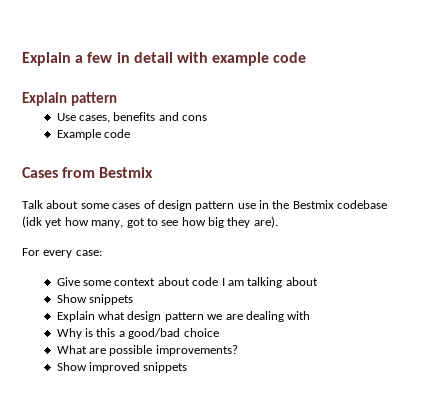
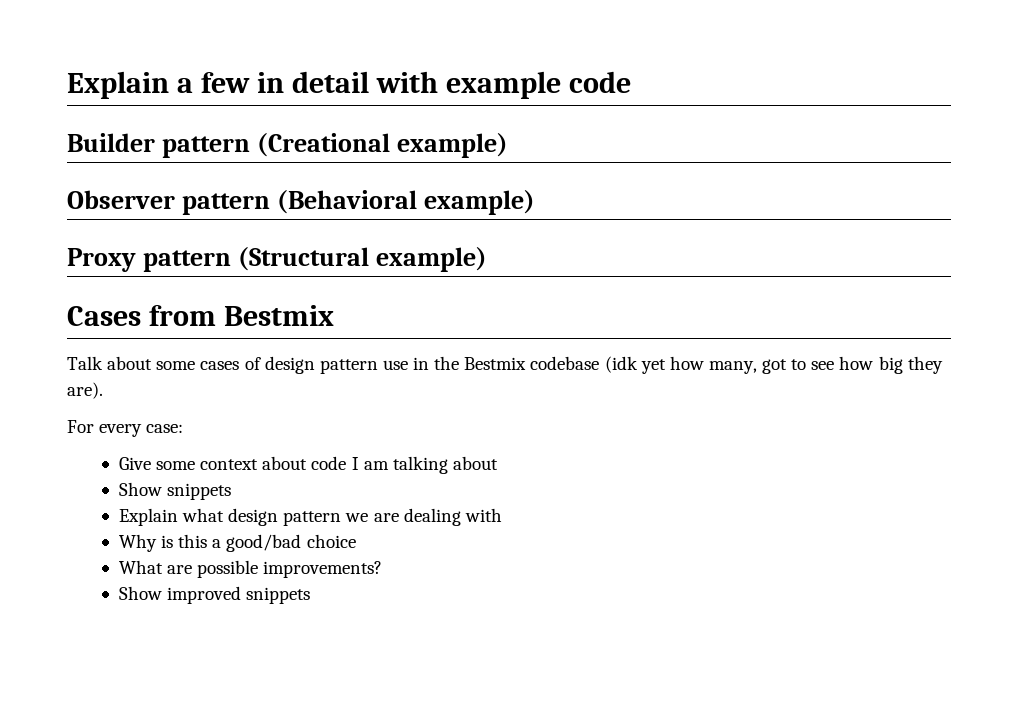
- Explain pattern
- Use cases, benefits and cons
- Example code
+ Builder pattern (Creational example)
+ Observer pattern (Behavioral example)
+ Proxy pattern (Structural example)

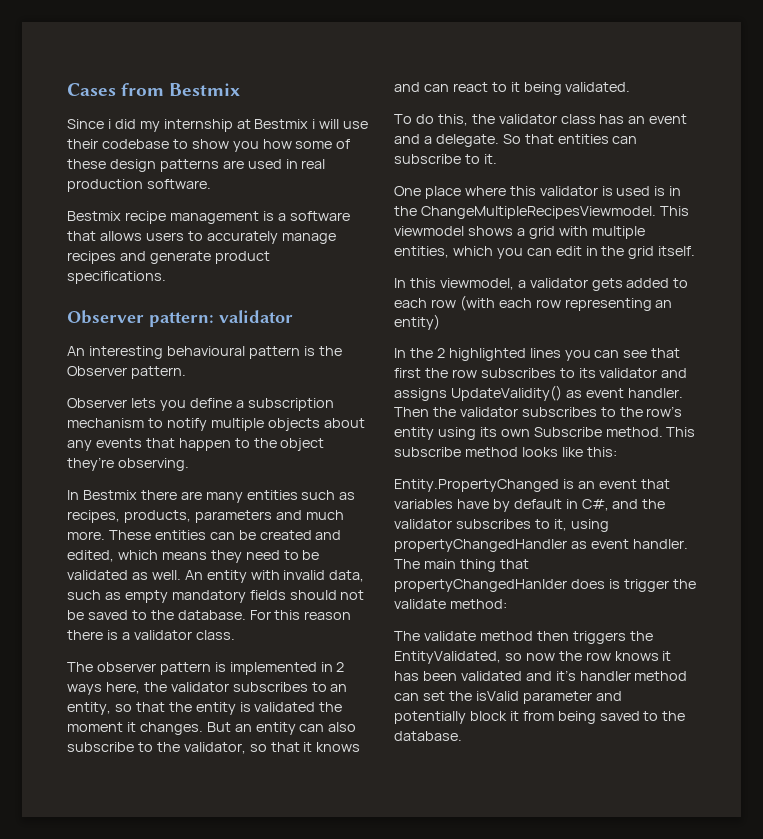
- Explain a few in detail with example code
- Builder pattern (Creational example)
- Observer pattern (Behavioral example)
- Proxy pattern (Structural example)
  Cases from Bestmix
- Talk about some cases of design pattern use in the Bestmix codebase (idk yet how many, got to see how big they are).
- For every case:
- Give some context about code I am talking about
- Show snippets
- Explain what design pattern we are dealing with
- Why is this a good/bad choice
- What are possible improvements?
- Show improved snippets
+ Since i did my internship at Bestmix i will use their codebase to show you how some of these design patterns are used in real production software.
+ Bestmix recipe management is a software that allows users to accurately manage recipes and generate product specifications.
+ Observer pattern: validator
+ An interesting behavioural pattern is the Observer pattern.
+ Observer lets you define a subscription mechanism to notify multiple objects about any events that happen to the object they’re observing.
+ In Bestmix there are many entities such as recipes, products, parameters and much more. These entities can be created and edited, which means they need to be validated as well. An entity with invalid data, such as empty mandatory fields should not be saved to the database. For this reason there is a validator class.
+ The observer pattern is implemented in 2 ways here, the validator subscribes to an entity, so that the entity is validated the moment it changes. But an entity can also subscribe to the validator, so that it knows and can react to it being validated.
+ To do this, the validator class has an event and a delegate. So that entities can subscribe to it.
+ One place where this validator is used is in the ChangeMultipleRecipesViewmodel. This viewmodel shows a grid with multiple entities, which you can edit in the grid itself.
+ In this viewmodel, a validator gets added to each row (with each row representing an entity)
+ In the 2 highlighted lines you can see that first the row subscribes to its validator and assigns UpdateValidity() as event handler. Then the validator subscribes to the row’s entity using its own Subscribe method. This subscribe method looks like this:
+ Entity.PropertyChanged is an event that variables have by default in C#, and the validator subscribes to it, using propertyChangedHandler as event handler. The main thing that propertyChangedHanlder does is trigger the validate method:
+ The validate method then triggers the EntityValidated, so now the row knows it has been validated and it’s handler method can set the isValid parameter and potentially block it from being saved to the database.

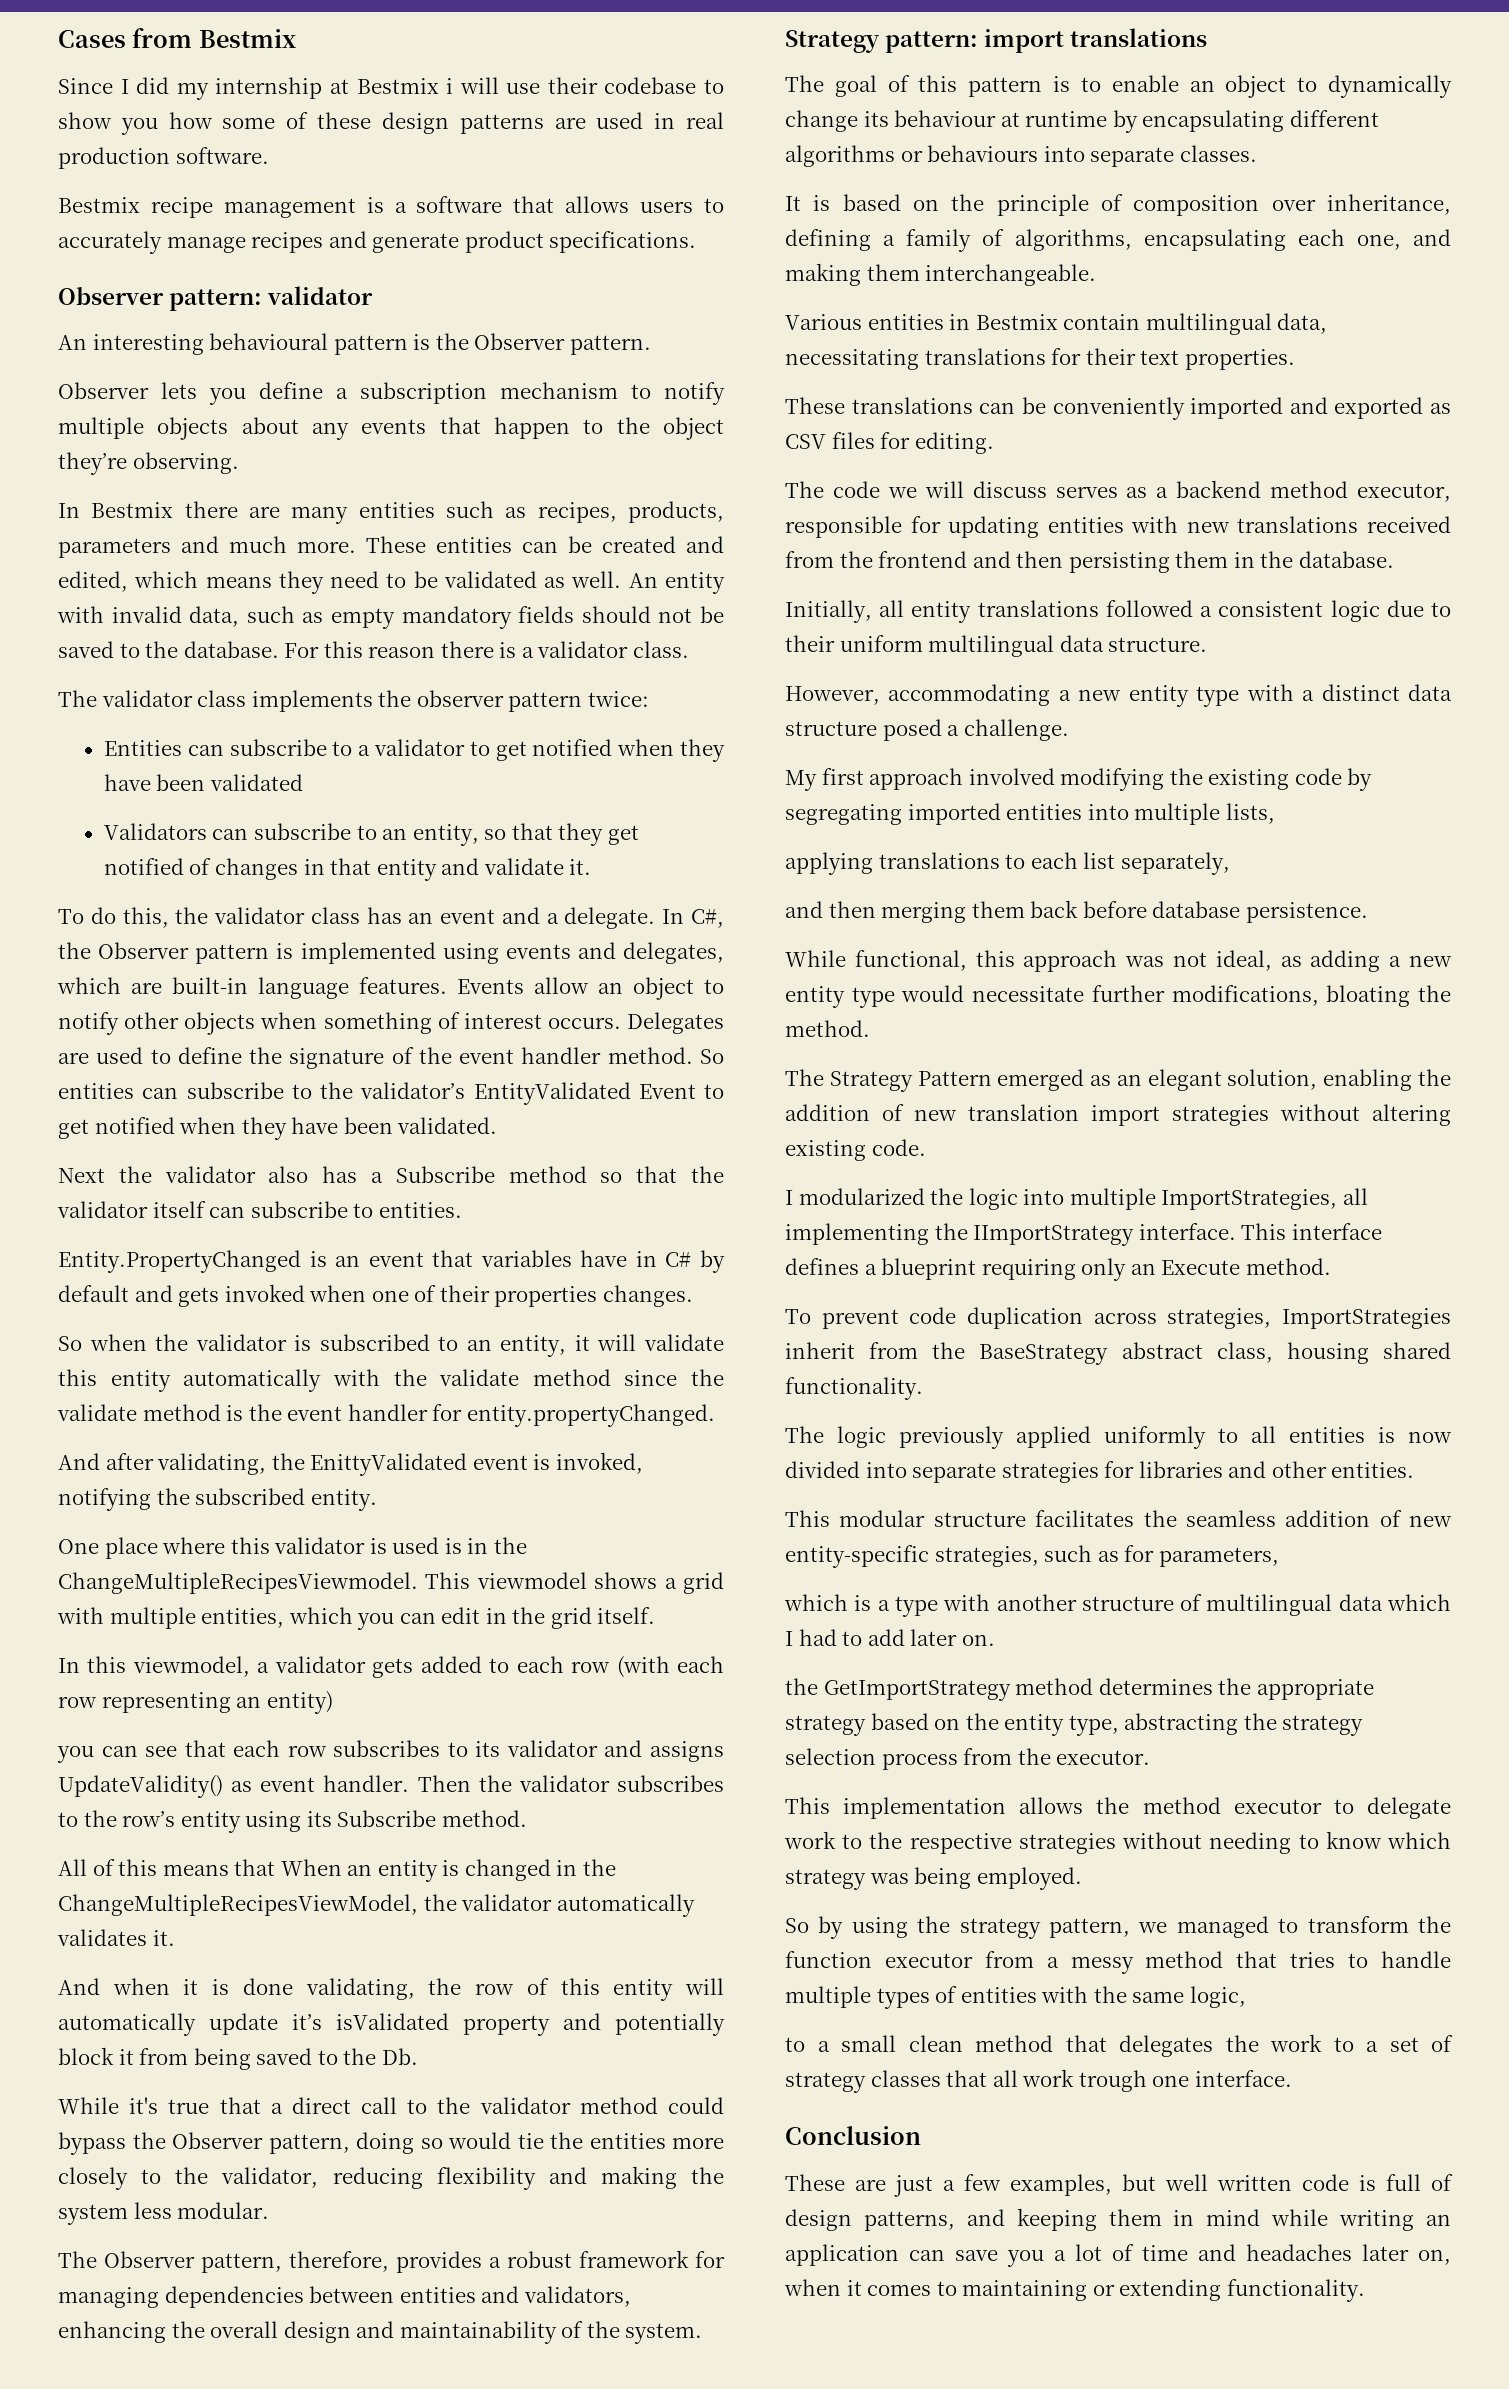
- Since i did my internship at Bestmix i will use their codebase to show you how some of these design patterns are used in real production software.
+ Since I did my internship at Bestmix i will use their codebase to show you how some of these design patterns are used in real production software.
- The observer pattern is implemented in 2 ways here, the validator subscribes to an entity, so that the entity is validated the moment it changes. But an entity can also subscribe to the validator, so that it knows and can react to it being validated.
+ The validator class implements the observer pattern twice:
+ Entities can subscribe to a validator to get notified when they have been validated
+ Validators can subscribe to an entity, so that they get notified of changes in that entity and validate it.
- So that entities can subscribe to it.
+ In C#, the Observer pattern is implemented using events and delegates, which are built-in language features. Events allow an object to notify other objects when something of interest occurs. Delegates are used to define the signature of the event handler method. So entities can subscribe to the validator’s EntityValidated Event to get notified when they have been validated.
+ Next the validator also has a Subscribe method so that the validator itself can subscribe to entities.
+ Entity.PropertyChanged is an event that variables have in C# by default and gets invoked when one of their properties changes.
+ So when the validator is subscribed to an entity, it will validate this entity automatically with the validate method since the validate method is the event handler for entity.propertyChanged.
+ And after validating, the EnittyValidated event is invoked, notifying the subscribed entity.
- In the 2 highlighted lines you can see that first the row subscribes to its validator and assigns UpdateValidity() as event handler.
+ you can see that each row subscribes to its validator and assigns UpdateValidity() as event handler.
- Then the validator subscribes to the row’s entity using its own Subscribe method. This subscribe method looks like this:
- Entity.PropertyChanged is an event that variables have by default in C#, and the validator subscribes to it, using propertyChangedHandler as event handler. The main thing that propertyChangedHanlder does is trigger the validate method:
- The validate method then triggers the EntityValidated, so now the row knows it has been validated and it’s handler method can set the isValid parameter and potentially block it from being saved to the database.
+ Then the validator subscribes to the row’s entity using its Subscribe method.
+ All of this means that When an entity is changed in the ChangeMultipleRecipesViewModel, the validator automatically validates it.
+ And when it is done validating, the row of this entity will automatically update it’s isValidated property and potentially block it from being saved to the Db.
+ While it's true that a direct call to the validator method could bypass the Observer pattern, doing so would tie the entities more closely to the validator, reducing flexibility and making the system less modular.
+ The Observer pattern, therefore, provides a robust framework for managing dependencies between entities and validators, enhancing the overall design and maintainability of the system.
+ Strategy pattern: import translations
+ The goal of this pattern is to enable an object to dynamically change its behaviour at runtime by encapsulating different algorithms or behaviours into separate classes.
+ It is based on the principle of composition over inheritance, defining a family of algorithms, encapsulating each one, and making them interchangeable.
+ Various entities in Bestmix contain multilingual data, necessitating translations for their text properties.
+ These translations can be conveniently imported and exported as CSV files for editing.
+ The code we will discuss serves as a backend method executor, responsible for updating entities with new translations received from the frontend and then persisting them in the database.
+ Initially, all entity translations followed a consistent logic due to their uniform multilingual data structure.
+ However, accommodating a new entity type with a distinct data structure posed a challenge.
+ My first approach involved modifying the existing code by segregating imported entities into multiple lists,
+ applying translations to each list separately,
+ and then merging them back before database persistence.
+ While functional, this approach was not ideal, as adding a new entity type would necessitate further modifications, bloating the method.
+ The Strategy Pattern emerged as an elegant solution, enabling the addition of new translation import strategies without altering existing code.
+ I modularized the logic into multiple ImportStrategies, all implementing the IImportStrategy interface. This interface defines a blueprint requiring only an Execute method.
+ To prevent code duplication across strategies, ImportStrategies inherit from the BaseStrategy abstract class, housing shared functionality.
+ The logic previously applied uniformly to all entities is now divided into separate strategies for libraries and other entities.
+ This modular structure facilitates the seamless addition of new entity-specific strategies, such as for parameters,
+ which is a type with another structure of multilingual data which I had to add later on.
+ the GetImportStrategy method determines the appropriate strategy based on the entity type, abstracting the strategy selection process from the executor.
+ This implementation allows the method executor to delegate work to the respective strategies without needing to know which strategy was being employed.
+ So by using the strategy pattern, we managed to transform the function executor from a messy method that tries to handle multiple types of entities with the same logic,
+ to a small clean method that delegates the work to a set of strategy classes that all work trough one interface.
+ Conclusion
+ These are just a few examples, but well written code is full of design patterns, and keeping them in mind while writing an application can save you a lot of time and headaches later on, when it comes to maintaining or extending functionality.

